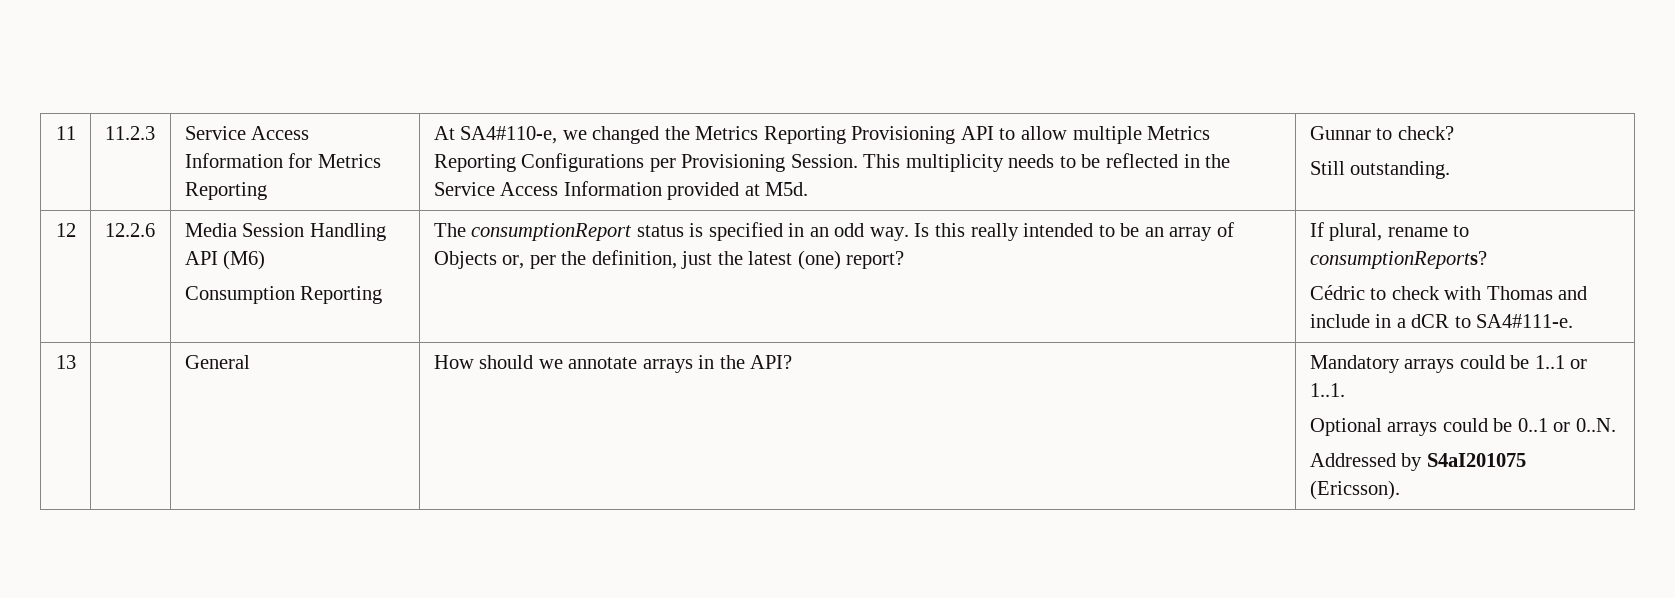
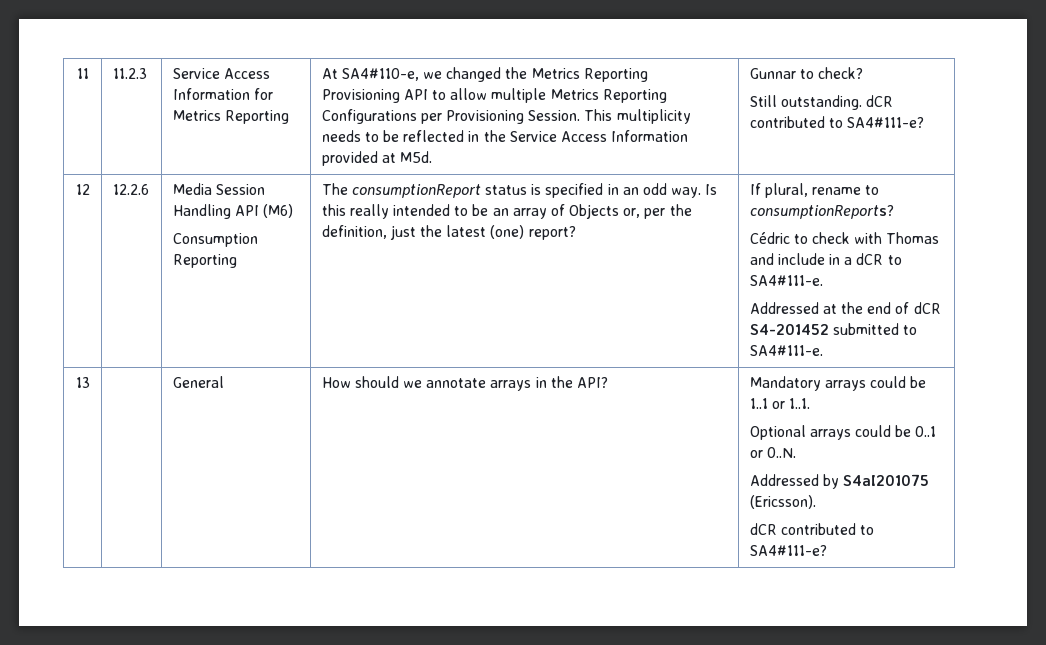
- Still outstanding.
+ Still outstanding. dCR contributed to SA4#111-e?
+ Addressed at the end of dCR S4-201452 submitted to SA4#111-e.
  13 | | General | How should we annotate arrays in the API? | Mandatory arrays could be 1..1 or 1..1.
  Optional arrays could be 0..1 or 0..N.
  Addressed by S4aI201075 (Ericsson).
+ dCR contributed to SA4#111-e?

